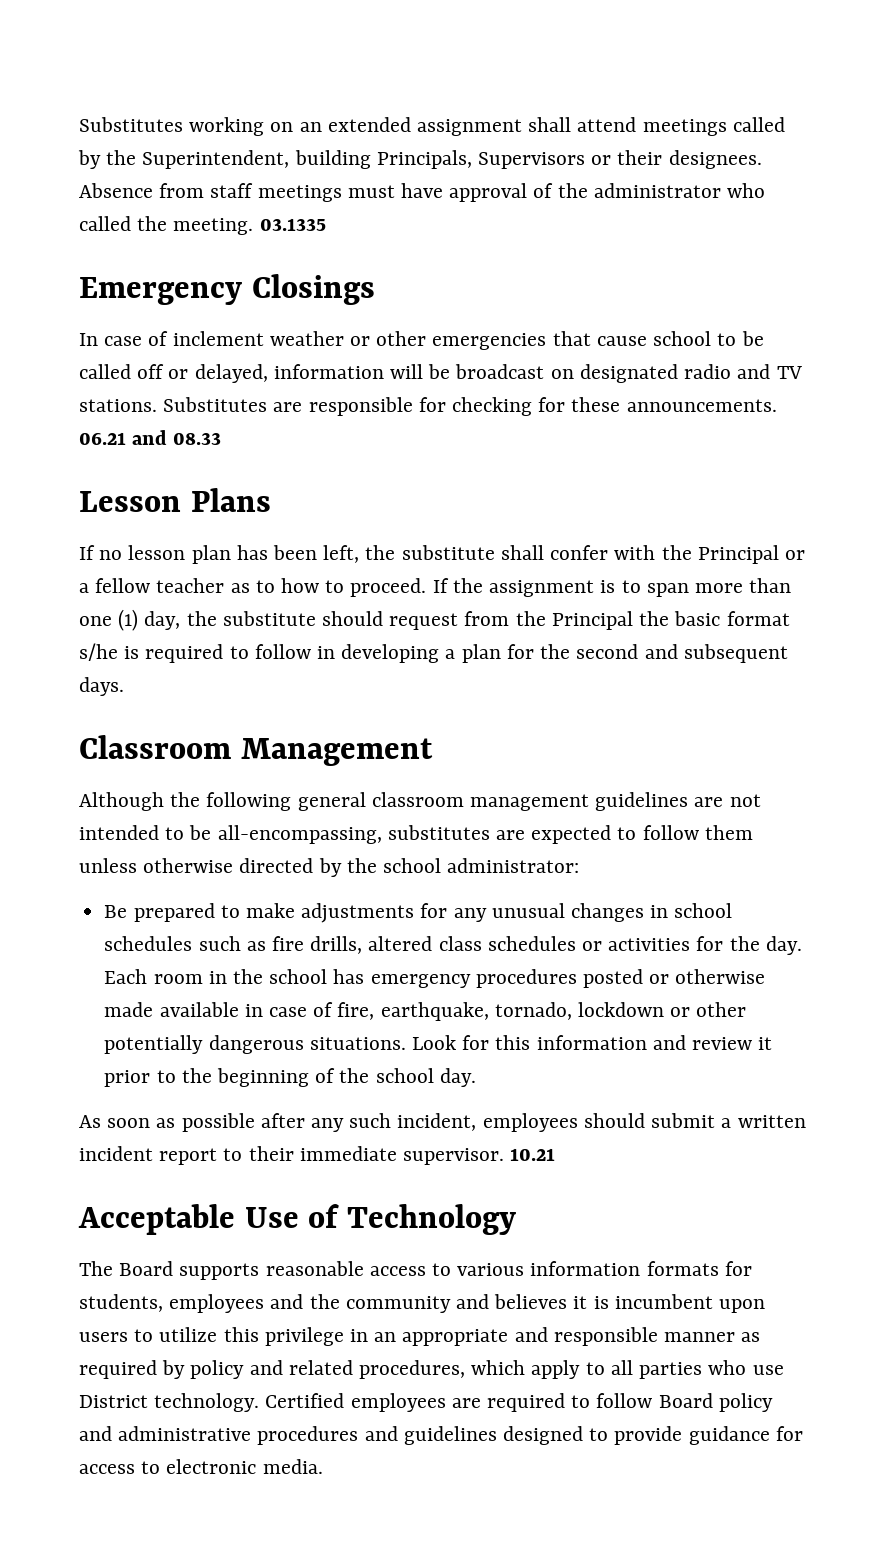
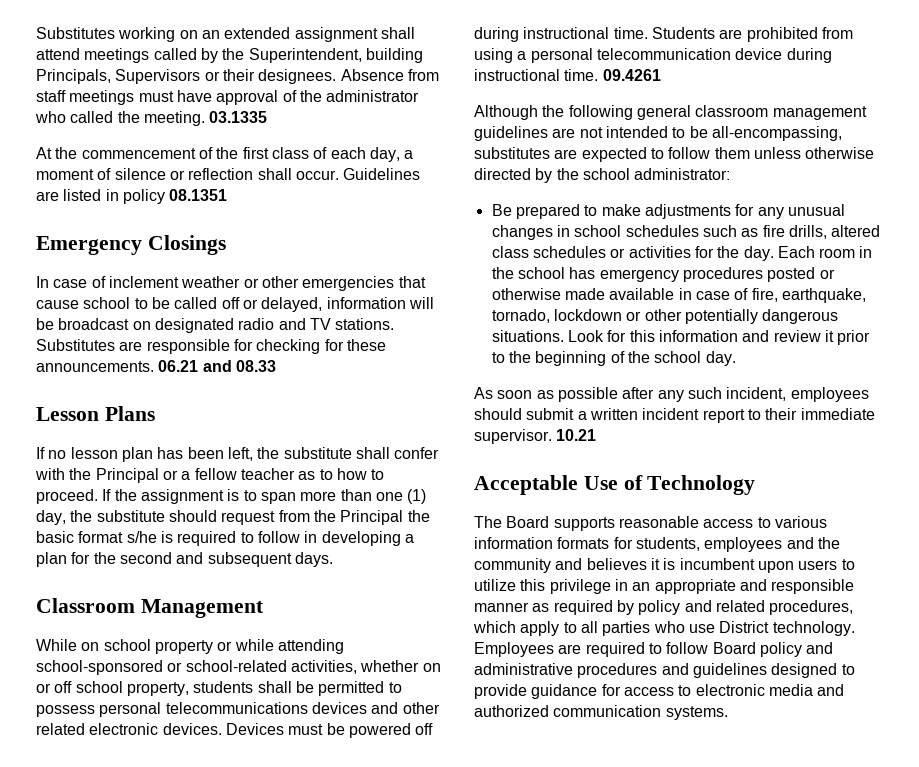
+ At the commencement of the first class of each day, a moment of silence or reflection shall occur. Guidelines are listed in policy 08.1351
+ While on school property or while attending school-sponsored or school-related activities, whether on or off school property, students shall be permitted to possess personal telecommunications devices and other related electronic devices. Devices must be powered off during instructional time. Students are prohibited from using a personal telecommunication device during instructional time. 09.4261
- Certified employees are required to follow Board policy and administrative procedures and guidelines designed to provide guidance for access to electronic media.
+ Employees are required to follow Board policy and administrative procedures and guidelines designed to provide guidance for access to electronic media and authorized communication systems.

